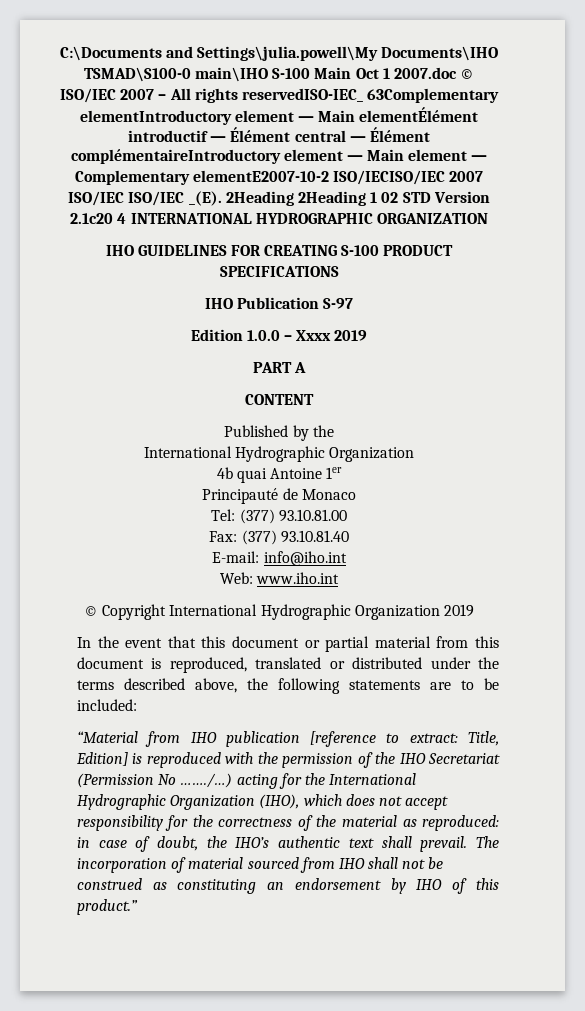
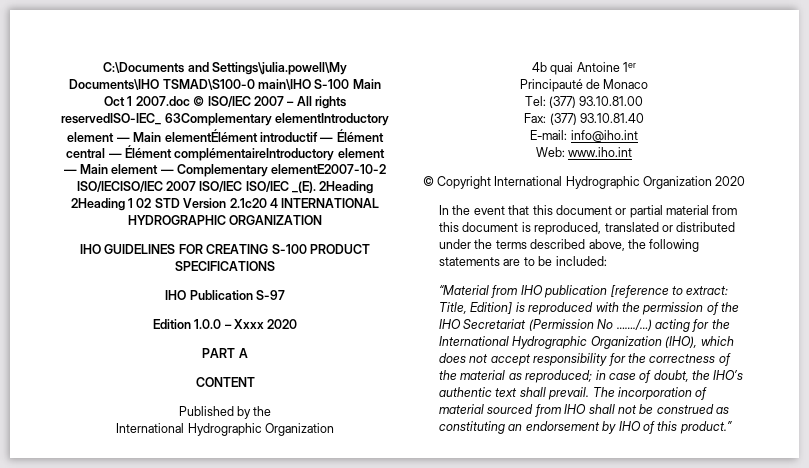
- Edition 1.0.0 – Xxxx 2019
+ Edition 1.0.0 – Xxxx 2020
- © Copyright International Hydrographic Organization 2019
+ © Copyright International Hydrographic Organization 2020
- “Material from IHO publication [reference to extract: Title, Edition] is reproduced with the permission of the IHO Secretariat (Permission No ……./…) acting for the International Hydrographic Organization (IHO), which does not accept responsibility for the correctness of the material as reproduced: in case of doubt, the IHO’s authentic text shall prevail.
+ “Material from IHO publication [reference to extract: Title, Edition] is reproduced with the permission of the IHO Secretariat (Permission No ……./…) acting for the International Hydrographic Organization (IHO), which does not accept responsibility for the correctness of the material as reproduced; in case of doubt, the IHO’s authentic text shall prevail.

